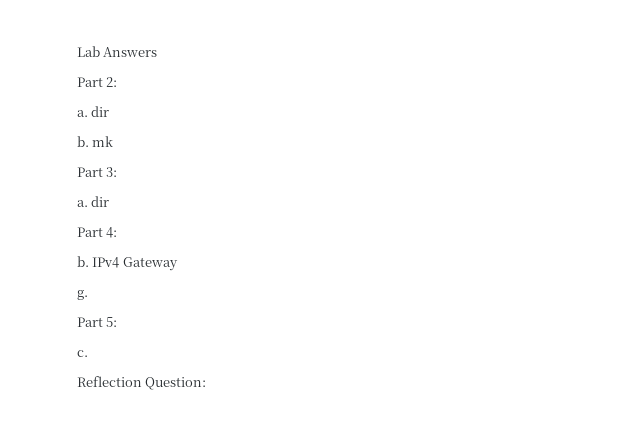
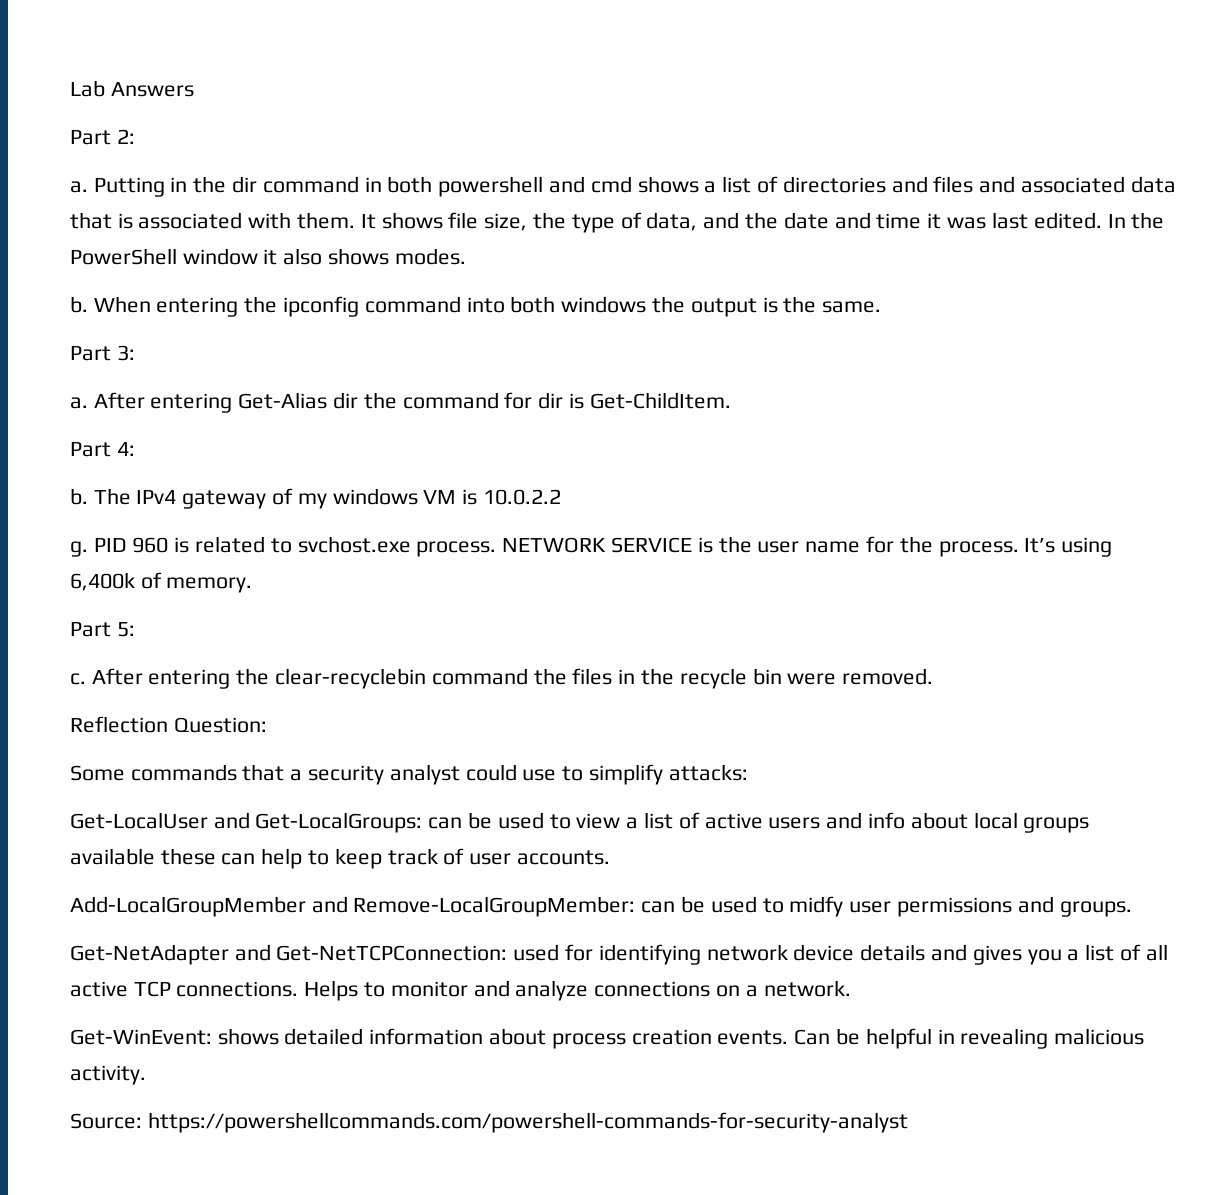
  Part 2:
- a. dir
- b. mk
+ a. Putting in the dir command in both powershell and cmd shows a list of directories and files and associated data that is associated with them. It shows file size, the type of data, and the date and time it was last edited. In the PowerShell window it also shows modes.
+ b. When entering the ipconfig command into both windows the output is the same.
  Part 3:
- a. dir
+ a. After entering Get-Alias dir the command for dir is Get-ChildItem.
  Part 4:
- b. IPv4 Gateway
- g.
+ b. The IPv4 gateway of my windows VM is 10.0.2.2
+ g. PID 960 is related to svchost.exe process. NETWORK SERVICE is the user name for the process. It’s using 6,400k of memory.
  Part 5:
- c.
+ c. After entering the clear-recyclebin command the files in the recycle bin were removed.
  Reflection Question:
+ Some commands that a security analyst could use to simplify attacks:
+ Get-LocalUser and Get-LocalGroups: can be used to view a list of active users and info about local groups available these can help to keep track of user accounts.
+ Add-LocalGroupMember and Remove-LocalGroupMember: can be used to midfy user permissions and groups.
+ Get-NetAdapter and Get-NetTCPConnection: used for identifying network device details and gives you a list of all active TCP connections. Helps to monitor and analyze connections on a network.
+ Get-WinEvent: shows detailed information about process creation events. Can be helpful in revealing malicious activity.
+ Source: https://powershellcommands.com/powershell-commands-for-security-analyst

